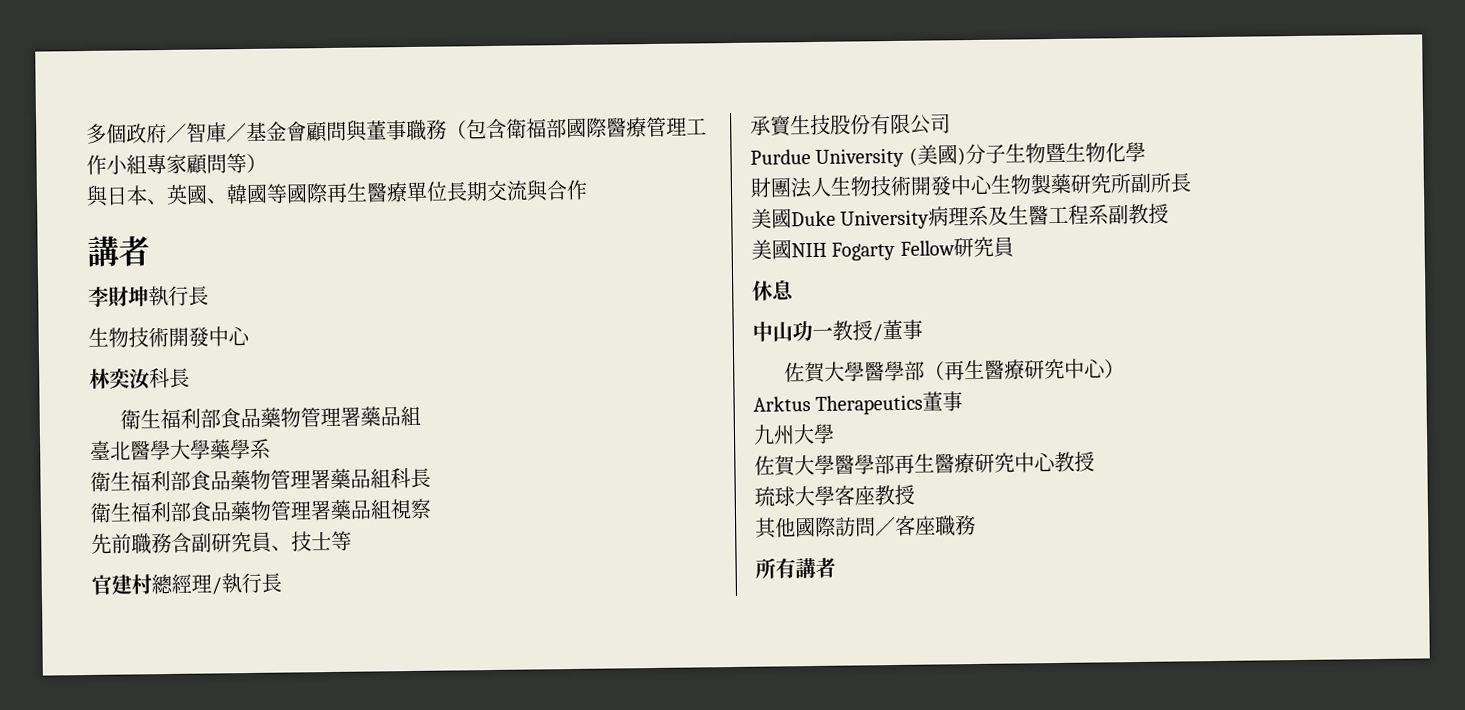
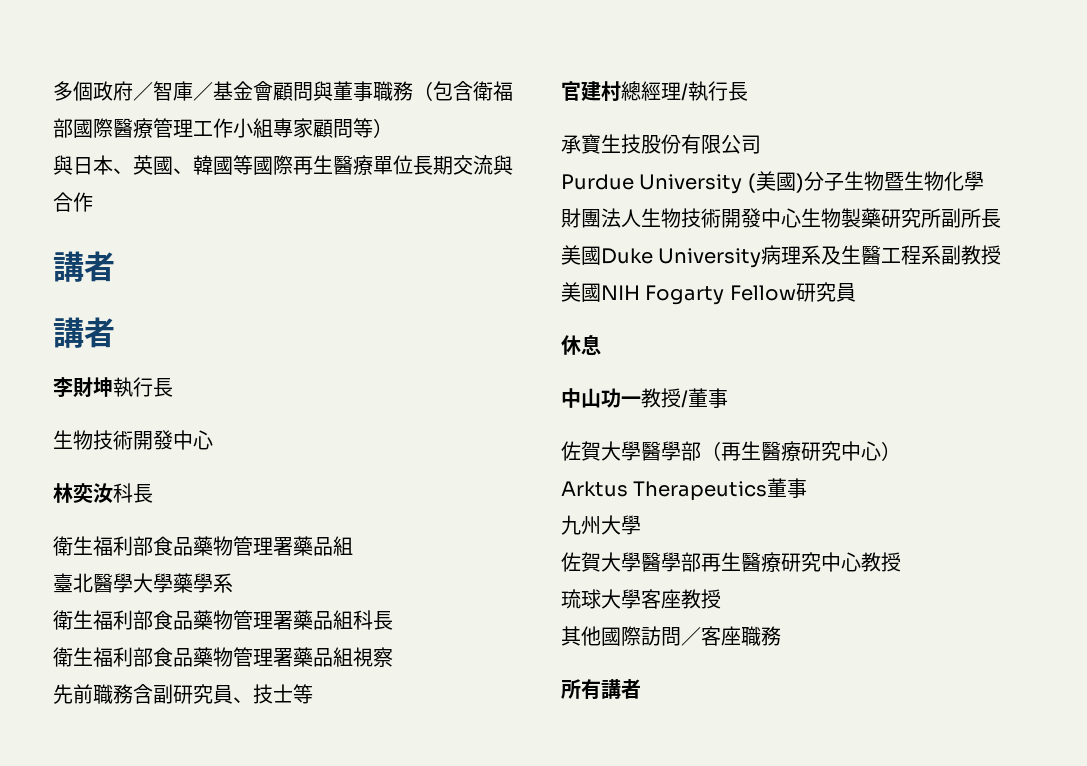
  與日本、英國、韓國等國際再生醫療單位長期交流與合作
+ 講者

